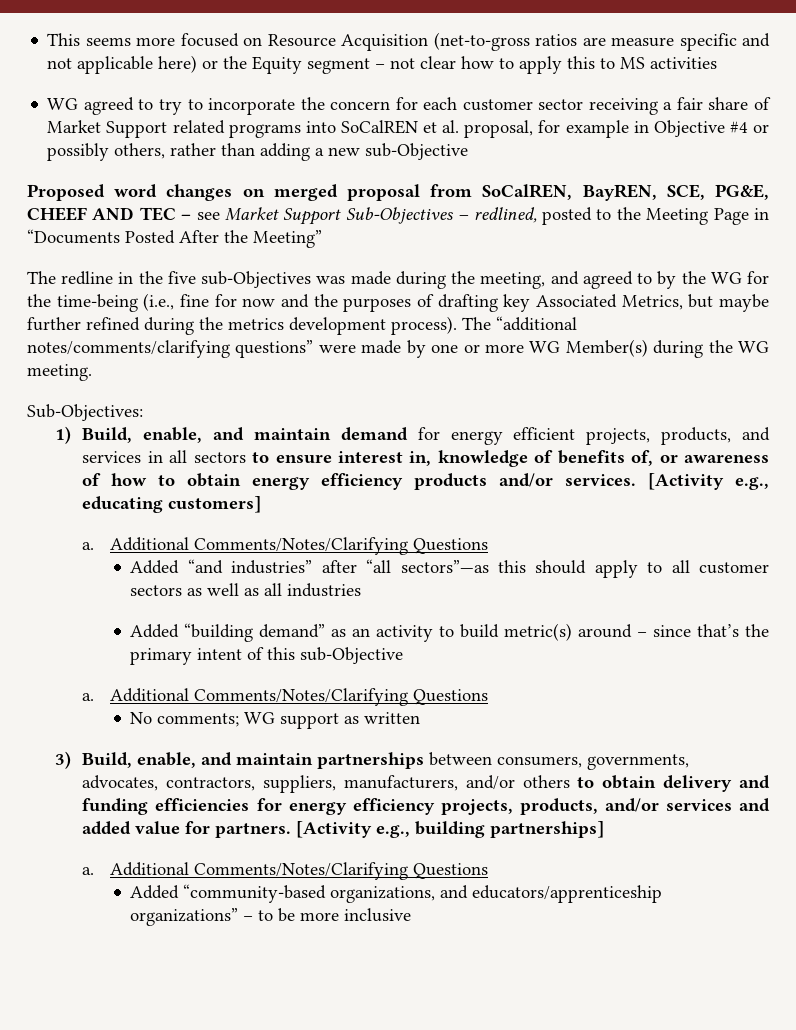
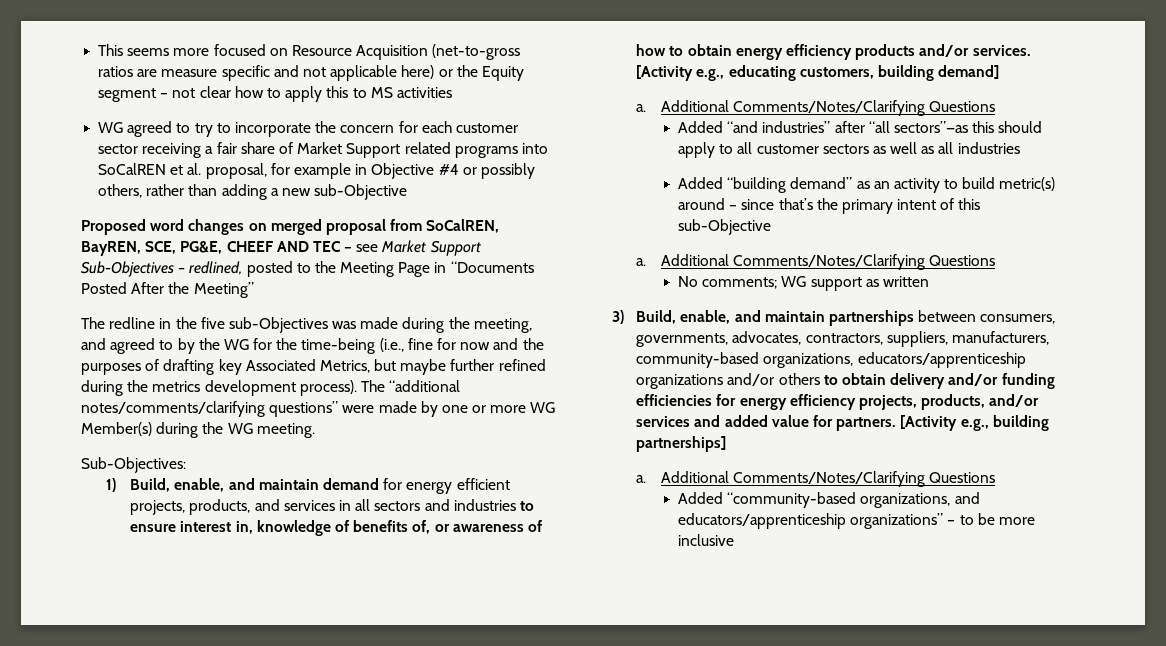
- 1) Build, enable, and maintain demand for energy efficient projects, products, and services in all sectors to ensure interest in, knowledge of benefits of, or awareness of how to obtain energy efficiency products and/or services.
+ 1) Build, enable, and maintain demand for energy efficient projects, products, and services in all sectors and industries to ensure interest in, knowledge of benefits of, or awareness of how to obtain energy efficiency products and/or services.
- [Activity e.g., educating customers]
+ [Activity e.g., educating customers, building demand]
- 3) Build, enable, and maintain partnerships between consumers, governments, advocates, contractors, suppliers, manufacturers, and/or others to obtain delivery and funding efficiencies for energy efficiency projects, products, and/or services and added value for partners.
+ 3) Build, enable, and maintain partnerships between consumers, governments, advocates, contractors, suppliers, manufacturers, community-based organizations, educators/apprenticeship organizations and/or others to obtain delivery and/or funding efficiencies for energy efficiency projects, products, and/or services and added value for partners.

